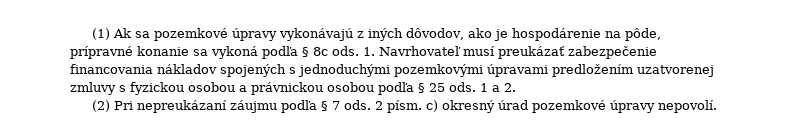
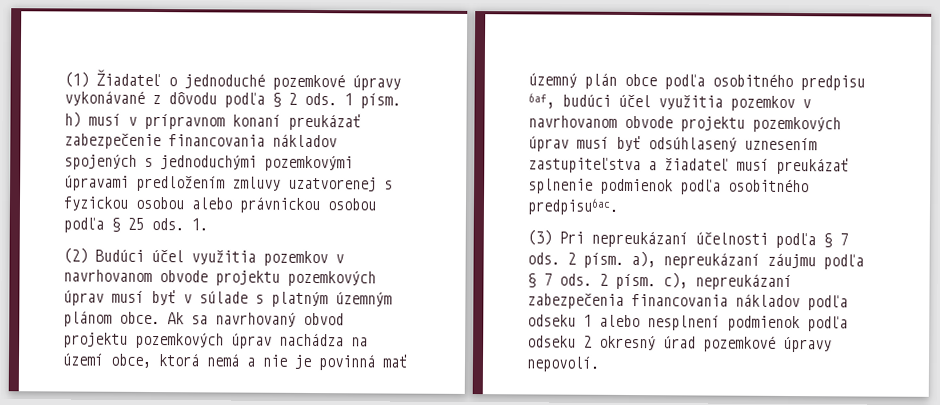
- (1) Ak sa pozemkové úpravy vykonávajú z iných dôvodov, ako je hospodárenie na pôde, prípravné konanie sa vykoná podľa § 8c ods. 1. Navrhovateľ musí preukázať zabezpečenie financovania nákladov spojených s jednoduchými pozemkovými úpravami predložením uzatvorenej zmluvy s fyzickou osobou a právnickou osobou podľa § 25 ods.
+ (1) Žiadateľ o jednoduché pozemkové úpravy vykonávané z dôvodu podľa § 2 ods. 1 písm. h) musí v prípravnom konaní preukázať zabezpečenie financovania nákladov spojených s jednoduchými pozemkovými úpravami predložením zmluvy uzatvorenej s fyzickou osobou alebo právnickou osobou podľa § 25 ods.
- 1 a 2.
- (2) Pri nepreukázaní záujmu podľa § 7 ods.
+ 1.
+ (2) Budúci účel využitia pozemkov v navrhovanom obvode projektu pozemkových úprav musí byť v súlade s platným územným plánom obce. Ak sa navrhovaný obvod projektu pozemkových úprav nachádza na území obce, ktorá nemá a nie je povinná mať územný plán obce podľa osobitného predpisu 6af, budúci účel využitia pozemkov v navrhovanom obvode projektu pozemkových úprav musí byť odsúhlasený uznesením zastupiteľstva a žiadateľ musí preukázať splnenie podmienok podľa osobitného predpisu6ac.
+ (3) Pri nepreukázaní účelnosti podľa § 7 ods. 2 písm. a), nepreukázaní záujmu podľa § 7 ods.
- 2 písm. c) okresný úrad pozemkové úpravy nepovolí.
+ 2 písm. c), nepreukázaní zabezpečenia financovania nákladov podľa odseku 1 alebo nesplnení podmienok podľa odseku 2 okresný úrad pozemkové úpravy nepovolí.

